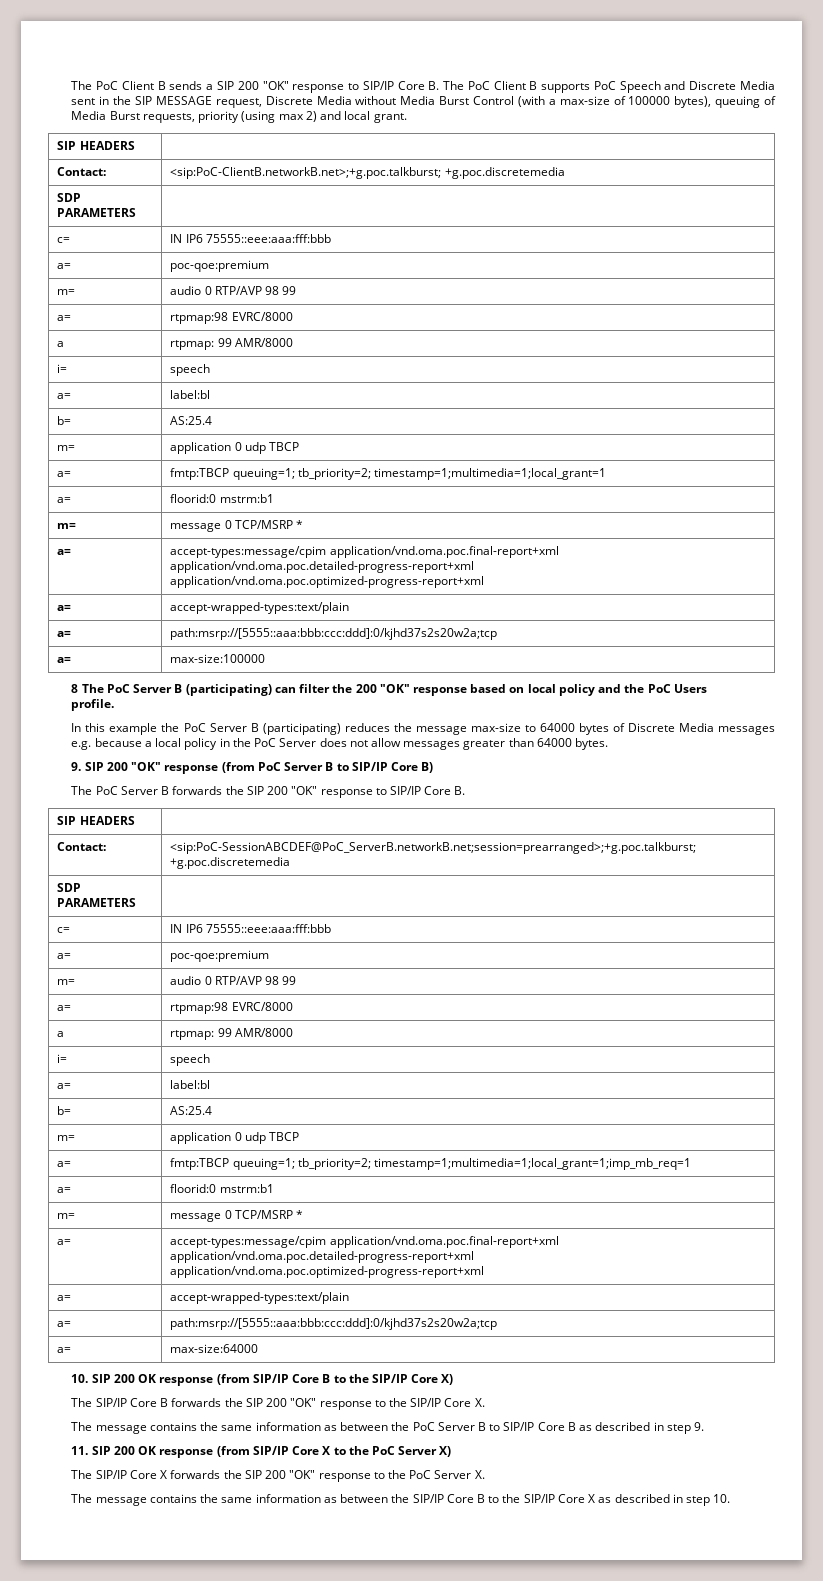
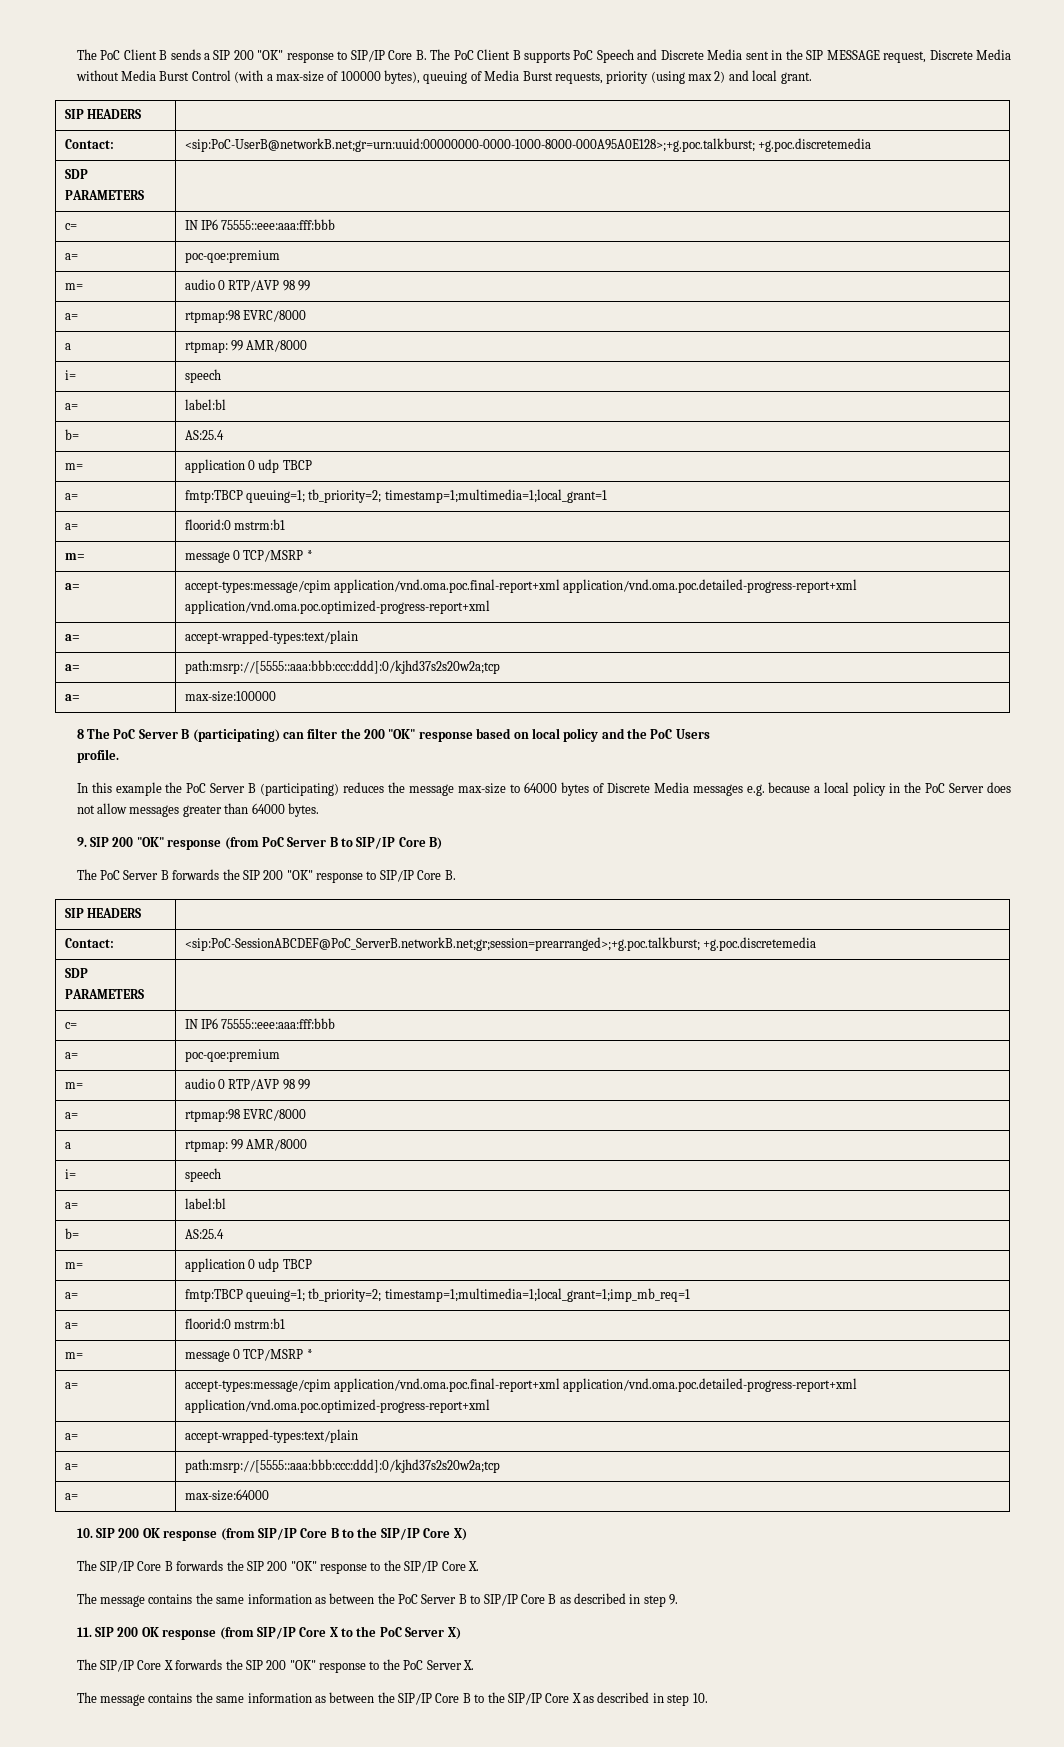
- Contact: | <sip:PoC-ClientB.networkB.net>;+g.poc.talkburst; +g.poc.discretemedia
+ Contact: | <sip:PoC-UserB@networkB.net;gr=urn:uuid:00000000-0000-1000-8000-000A95A0E128>;+g.poc.talkburst; +g.poc.discretemedia
- Contact: | <sip:PoC-SessionABCDEF@PoC_ServerB.networkB.net;session=prearranged>;+g.poc.talkburst; +g.poc.discretemedia
+ Contact: | <sip:PoC-SessionABCDEF@PoC_ServerB.networkB.net;gr;session=prearranged>;+g.poc.talkburst; +g.poc.discretemedia

